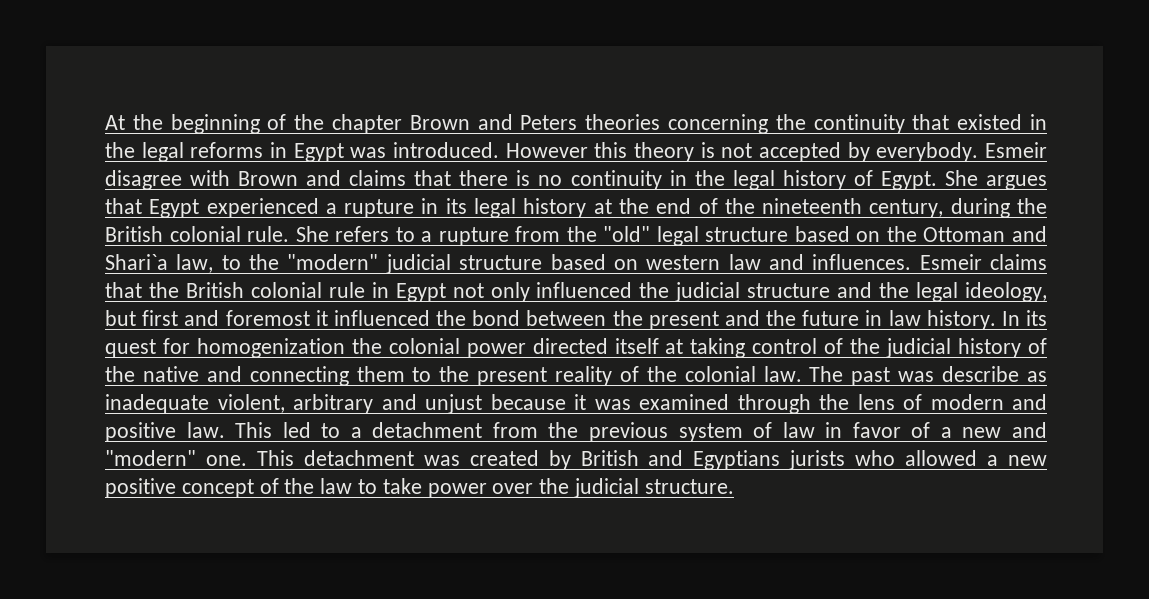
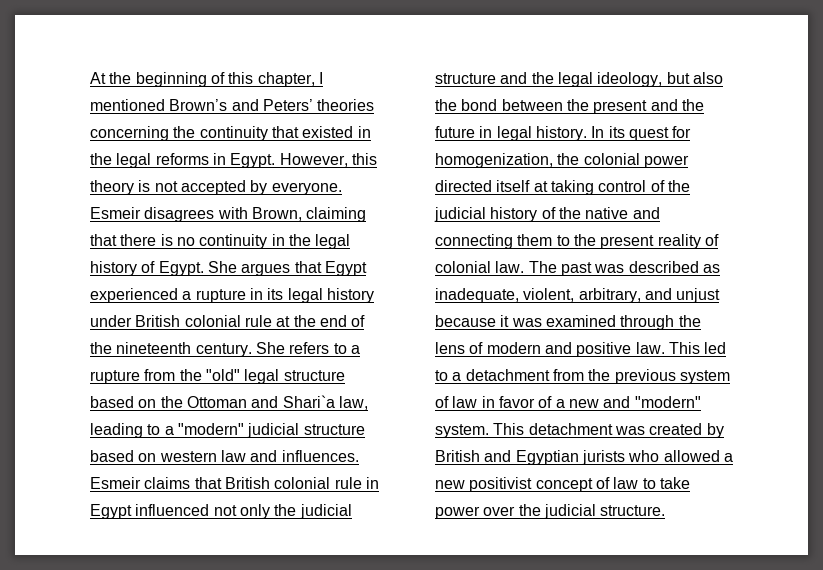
- At the beginning of the chapter Brown and Peters theories concerning the continuity that existed in the legal reforms in Egypt was introduced. However this theory is not accepted by everybody. Esmeir disagree with Brown and claims that there is no continuity in the legal history of Egypt.
+ At the beginning of this chapter, I mentioned Brown’s and Peters’ theories concerning the continuity that existed in the legal reforms in Egypt. However, this theory is not accepted by everyone. Esmeir disagrees with Brown, claiming that there is no continuity in the legal history of Egypt.
- She argues that Egypt experienced a rupture in its legal history at the end of the nineteenth century, during the British colonial rule.
+ She argues that Egypt experienced a rupture in its legal history under British colonial rule at the end of the nineteenth century.
- She refers to a rupture from the "old" legal structure based on the Ottoman and Shari`a law, to the "modern" judicial structure based on western law and influences.
+ She refers to a rupture from the "old" legal structure based on the Ottoman and Shari`a law, leading to a "modern" judicial structure based on western law and influences.
- Esmeir claims that the British colonial rule in Egypt not only influenced the judicial structure and the legal ideology, but first and foremost it influenced the bond between the present and the future in law history.
+ Esmeir claims that British colonial rule in Egypt influenced not only the judicial structure and the legal ideology, but also the bond between the present and the future in legal history.
- In its quest for homogenization the colonial power directed itself at taking control of the judicial history of the native and connecting them to the present reality of the colonial law.
+ In its quest for homogenization, the colonial power directed itself at taking control of the judicial history of the native and connecting them to the present reality of colonial law.
- The past was describe as inadequate violent, arbitrary and unjust because it was examined through the lens of modern and positive law.
+ The past was described as inadequate, violent, arbitrary, and unjust because it was examined through the lens of modern and positive law.
- This led to a detachment from the previous system of law in favor of a new and "modern" one.
+ This led to a detachment from the previous system of law in favor of a new and "modern" system.
- This detachment was created by British and Egyptians jurists who allowed a new positive concept of the law to take power over the judicial structure.
+ This detachment was created by British and Egyptian jurists who allowed a new positivist concept of law to take power over the judicial structure.

